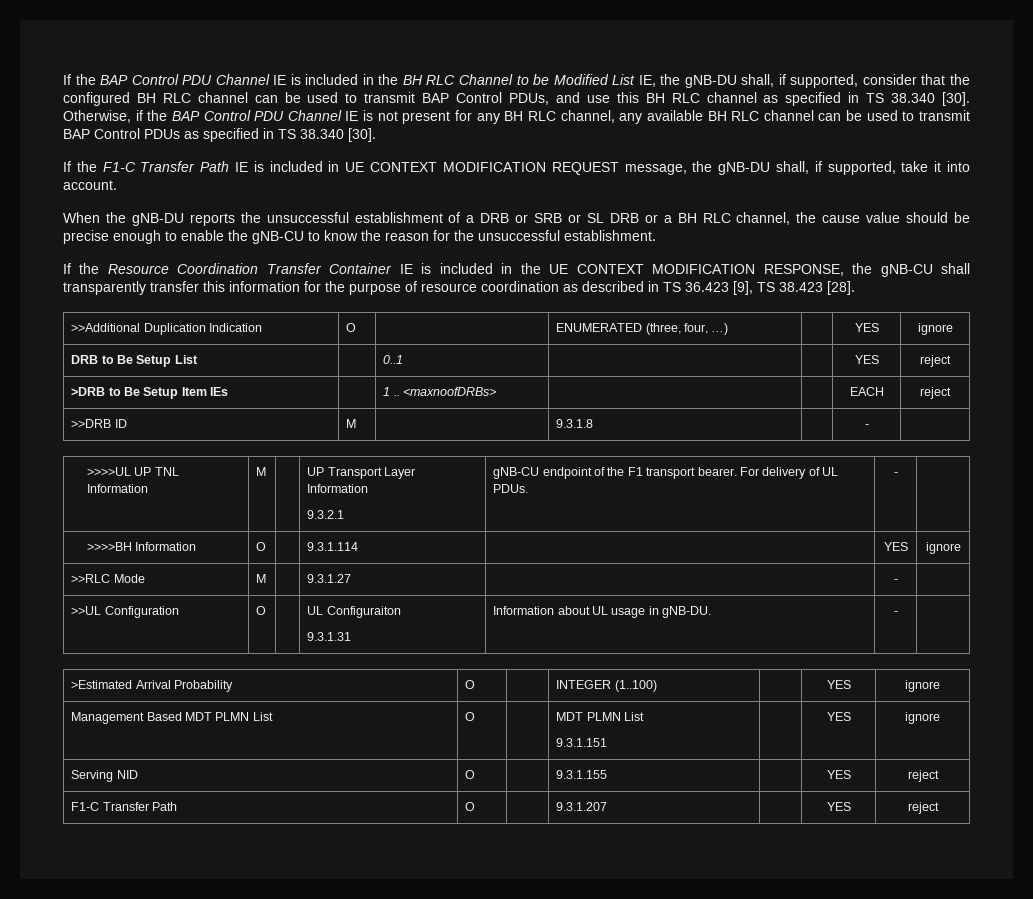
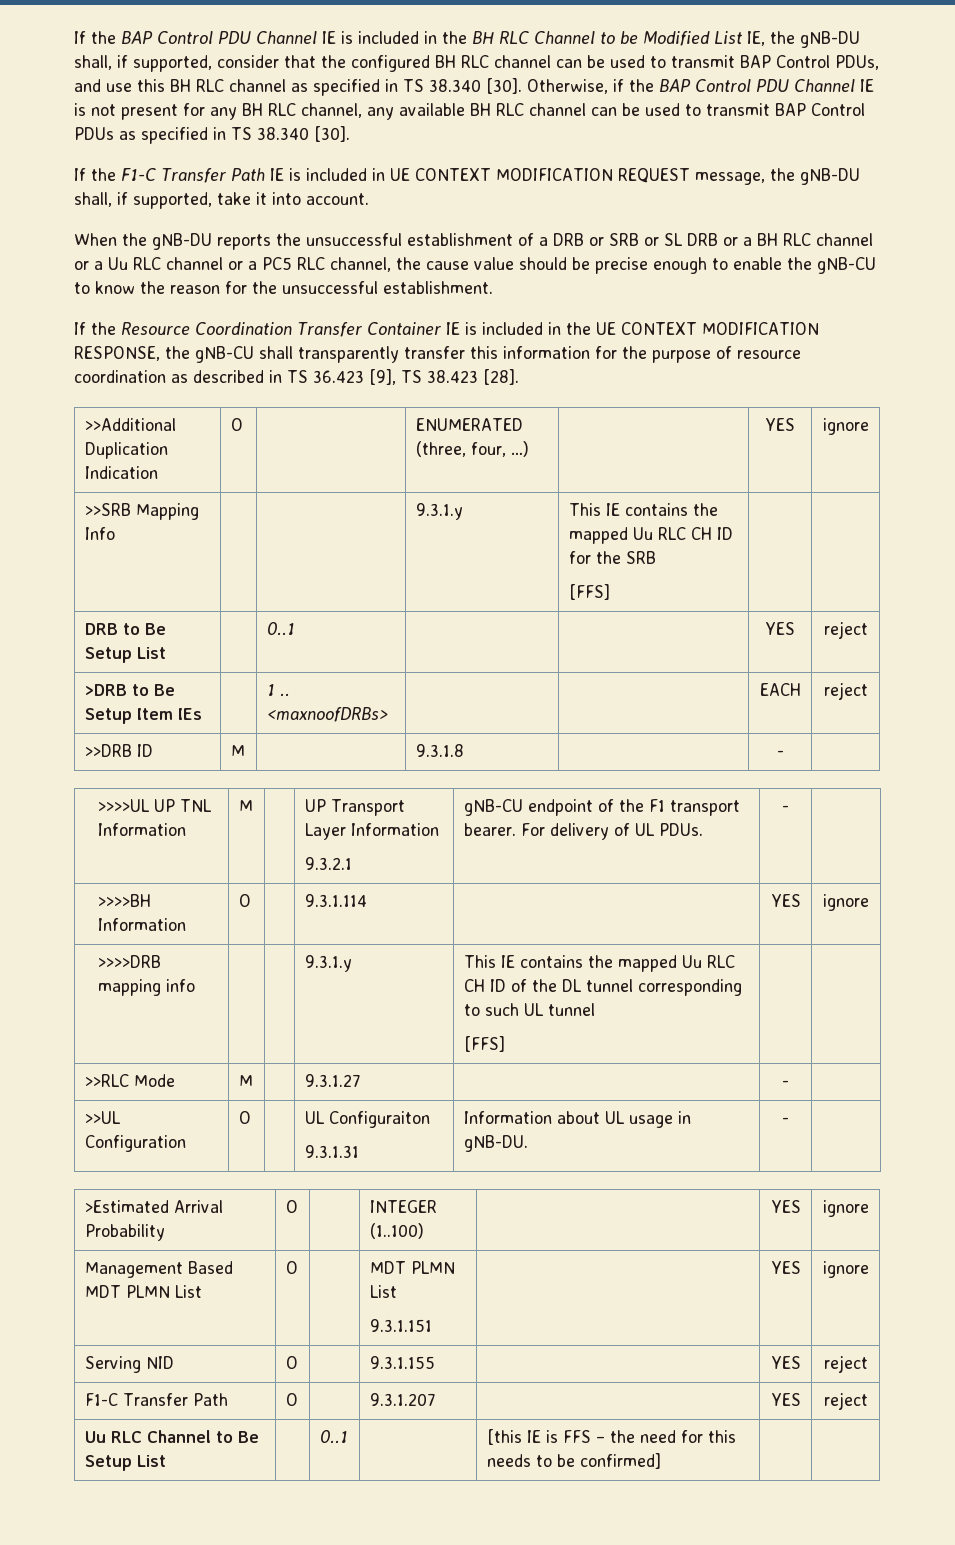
- When the gNB-DU reports the unsuccessful establishment of a DRB or SRB or SL DRB or a BH RLC channel, the cause value should be precise enough to enable the gNB-CU to know the reason for the unsuccessful establishment.
+ When the gNB-DU reports the unsuccessful establishment of a DRB or SRB or SL DRB or a BH RLC channel or a Uu RLC channel or a PC5 RLC channel, the cause value should be precise enough to enable the gNB-CU to know the reason for the unsuccessful establishment.
+ >>SRB Mapping Info | | | 9.3.1.y | This IE contains the mapped Uu RLC CH ID for the SRB
+ [FFS] | |
+ >>>>DRB mapping info | | | 9.3.1.y | This IE contains the mapped Uu RLC CH ID of the DL tunnel corresponding to such UL tunnel
+ [FFS] | |
+ Uu RLC Channel to Be Setup List | | 0..1 | | [this IE is FFS – the need for this needs to be confirmed] | |

